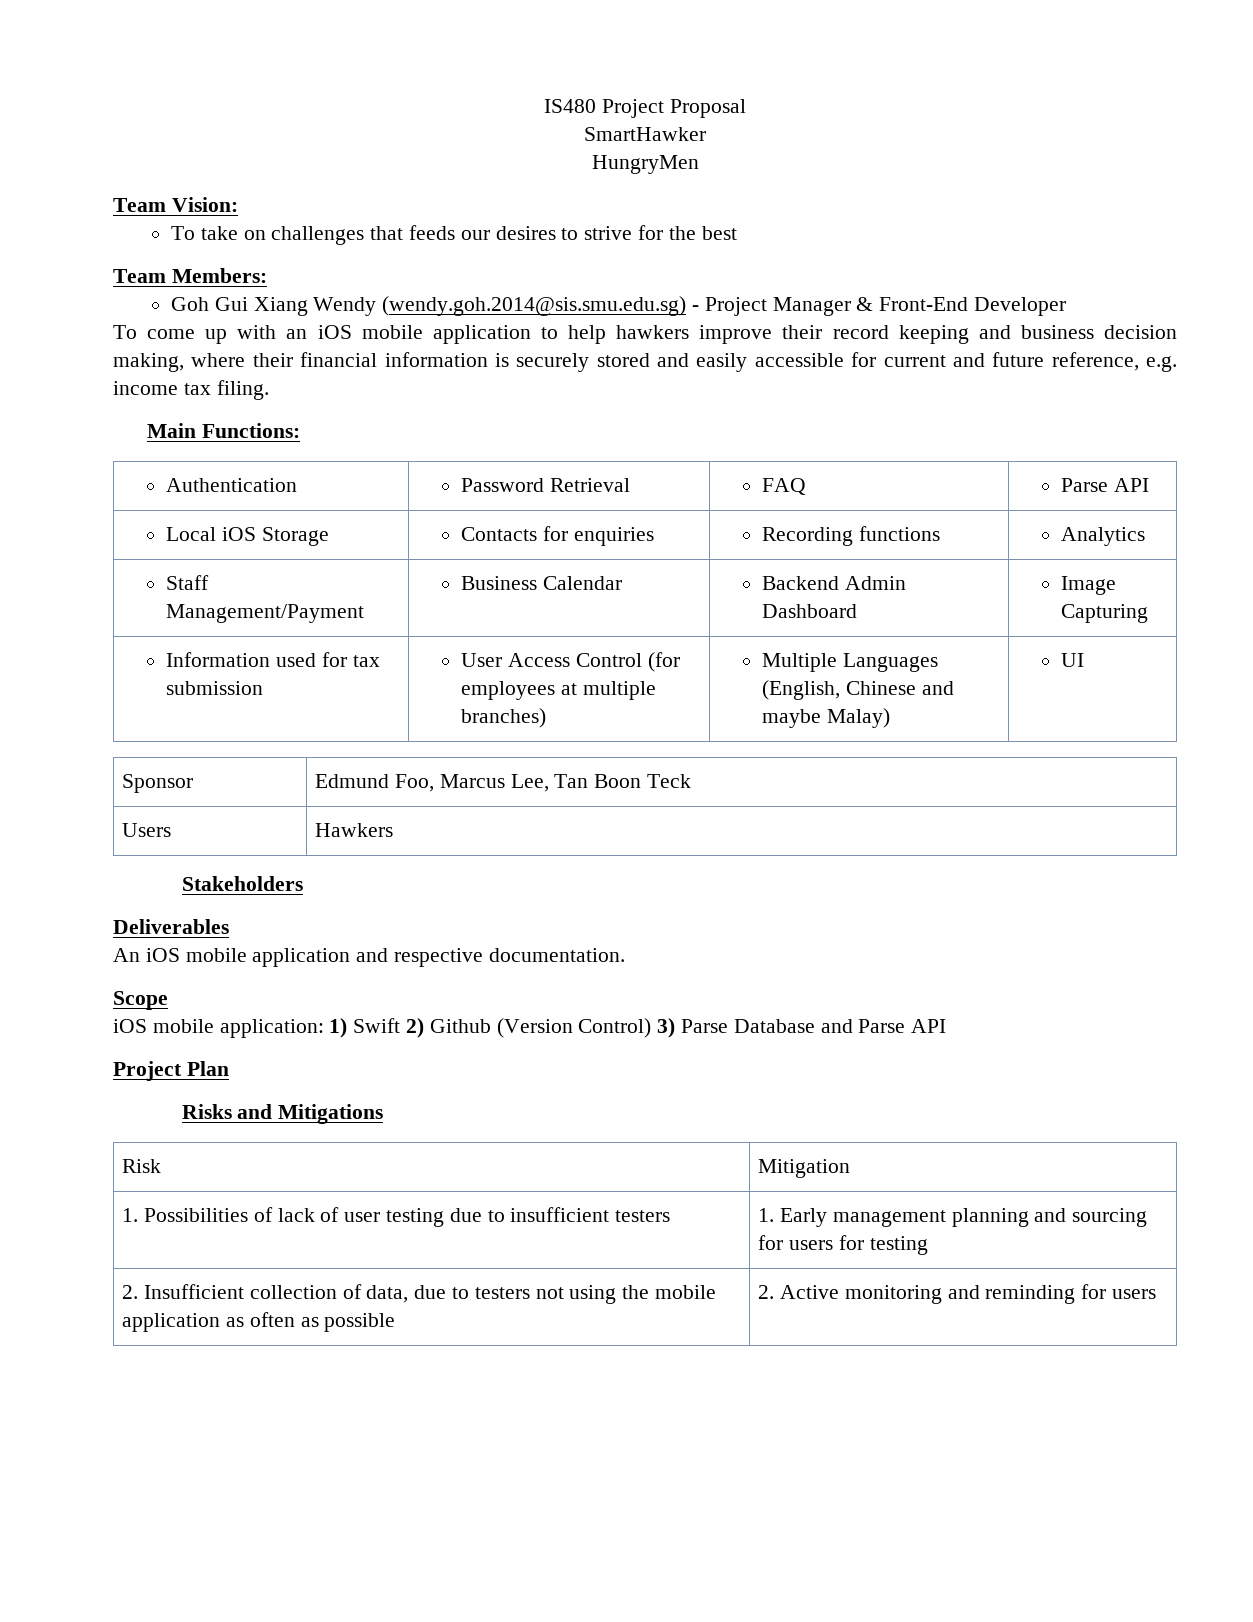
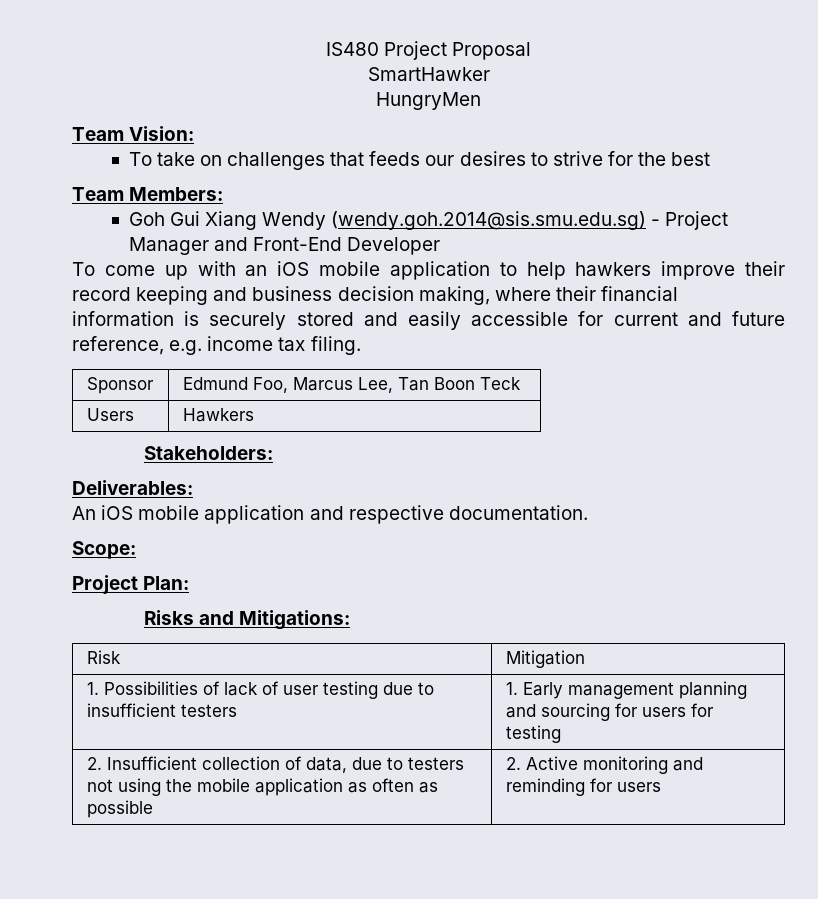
- Goh Gui Xiang Wendy (wendy.goh.2014@sis.smu.edu.sg) - Project Manager & Front-End Developer
+ Goh Gui Xiang Wendy (wendy.goh.2014@sis.smu.edu.sg) - Project Manager and Front-End Developer
- Main Functions:
- Authentication | Password Retrieval | FAQ | Parse API
- Local iOS Storage | Contacts for enquiries | Recording functions | Analytics
- Staff Management/Payment | Business Calendar | Backend Admin Dashboard | Image Capturing
- Information used for tax submission | User Access Control (for employees at multiple branches) | Multiple Languages (English, Chinese and maybe Malay) | UI
- Stakeholders
- Deliverables
+ Stakeholders:
+ Deliverables:
- Scope
- iOS mobile application: 1) Swift 2) Github (Version Control) 3) Parse Database and Parse API
- Project Plan
+ Scope:
+ Project Plan:
- Risks and Mitigations
+ Risks and Mitigations:

